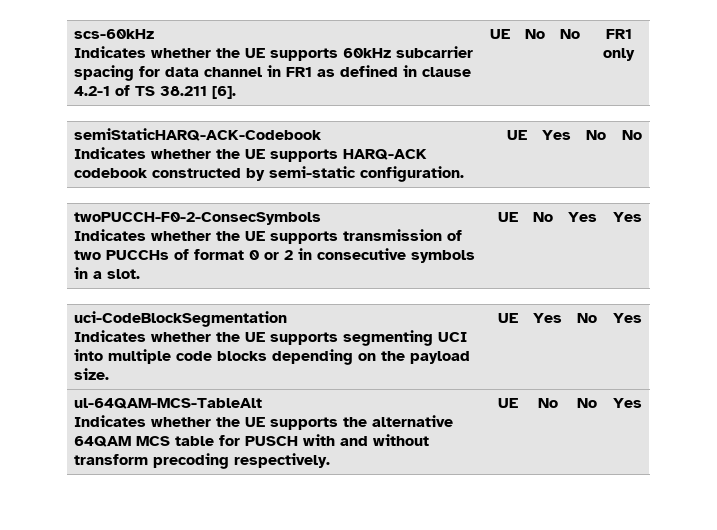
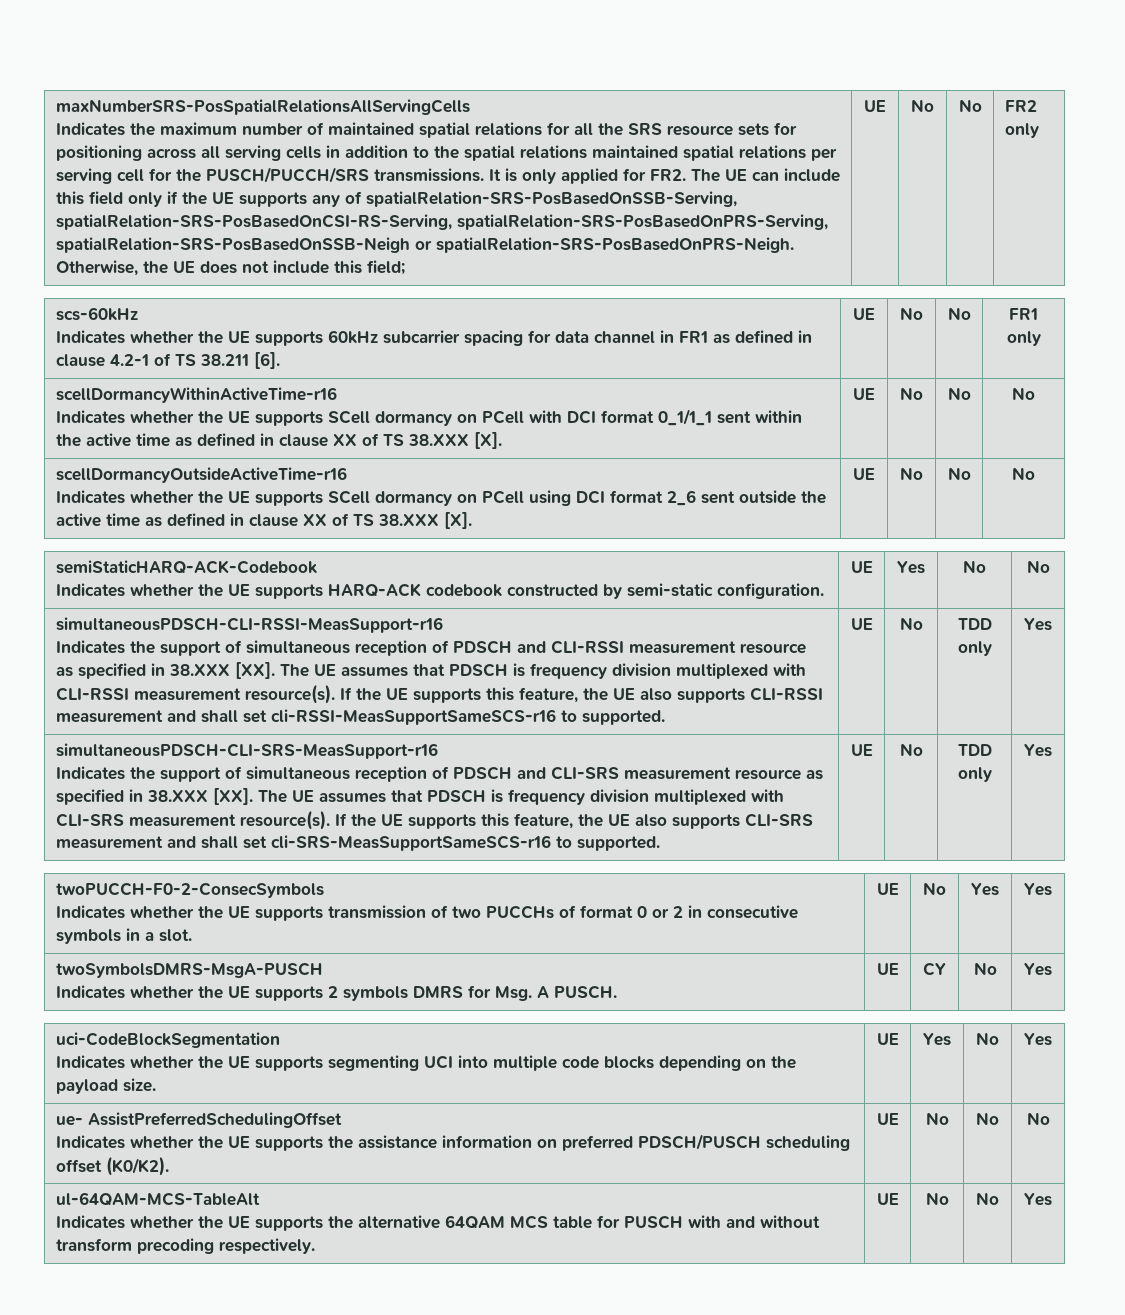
+ maxNumberSRS-PosSpatialRelationsAllServingCells
+ Indicates the maximum number of maintained spatial relations for all the SRS resource sets for positioning across all serving cells in addition to the spatial relations maintained spatial relations per serving cell for the PUSCH/PUCCH/SRS transmissions. It is only applied for FR2. The UE can include this field only if the UE supports any of spatialRelation-SRS-PosBasedOnSSB-Serving, spatialRelation-SRS-PosBasedOnCSI-RS-Serving, spatialRelation-SRS-PosBasedOnPRS-Serving, spatialRelation-SRS-PosBasedOnSSB-Neigh or spatialRelation-SRS-PosBasedOnPRS-Neigh. Otherwise, the UE does not include this field; | UE | No | No | FR2 only
+ scellDormancyWithinActiveTime-r16
+ Indicates whether the UE supports SCell dormancy on PCell with DCI format 0_1/1_1 sent within the active time as defined in clause XX of TS 38.XXX [X]. | UE | No | No | No
+ scellDormancyOutsideActiveTime-r16
+ Indicates whether the UE supports SCell dormancy on PCell using DCI format 2_6 sent outside the active time as defined in clause XX of TS 38.XXX [X]. | UE | No | No | No
+ simultaneousPDSCH-CLI-RSSI-MeasSupport-r16
+ Indicates the support of simultaneous reception of PDSCH and CLI-RSSI measurement resource as specified in 38.XXX [XX]. The UE assumes that PDSCH is frequency division multiplexed with CLI-RSSI measurement resource(s). If the UE supports this feature, the UE also supports CLI-RSSI measurement and shall set cli-RSSI-MeasSupportSameSCS-r16 to supported. | UE | No | TDD only | Yes
+ simultaneousPDSCH-CLI-SRS-MeasSupport-r16
+ Indicates the support of simultaneous reception of PDSCH and CLI-SRS measurement resource as specified in 38.XXX [XX]. The UE assumes that PDSCH is frequency division multiplexed with CLI-SRS measurement resource(s). If the UE supports this feature, the UE also supports CLI-SRS measurement and shall set cli-SRS-MeasSupportSameSCS-r16 to supported. | UE | No | TDD only | Yes
+ twoSymbolsDMRS-MsgA-PUSCH
+ Indicates whether the UE supports 2 symbols DMRS for Msg. A PUSCH. | UE | CY | No | Yes
+ ue- AssistPreferredSchedulingOffset
+ Indicates whether the UE supports the assistance information on preferred PDSCH/PUSCH scheduling offset (K0/K2). | UE | No | No | No

